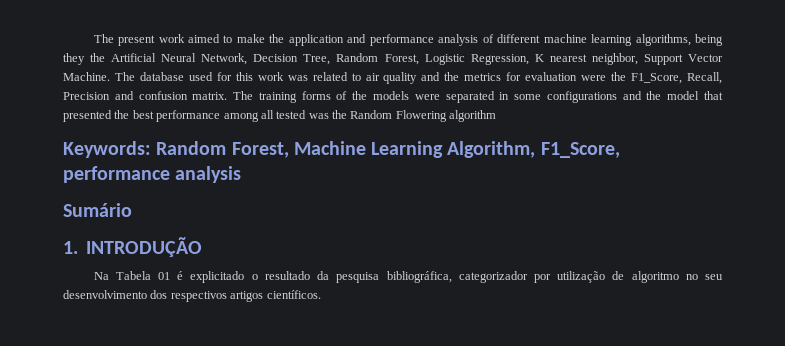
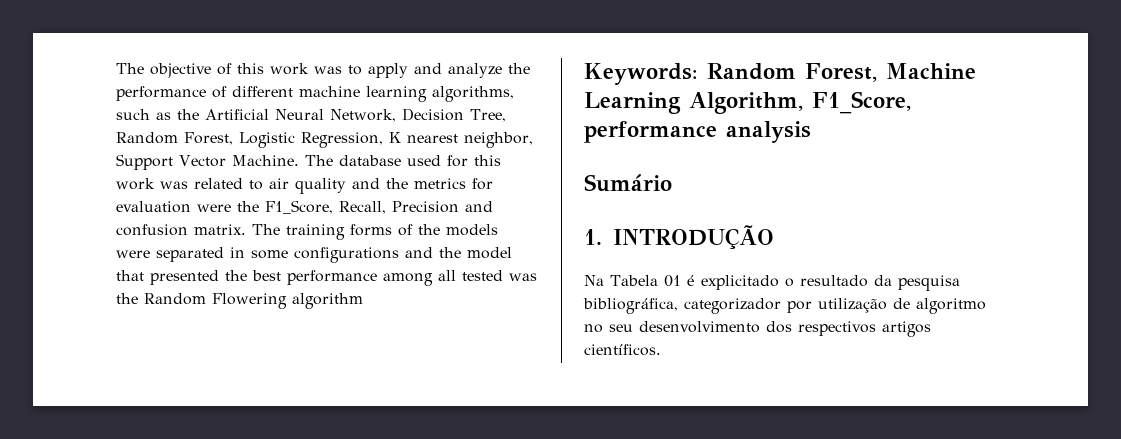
- The present work aimed to make the application and performance analysis of different machine learning algorithms, being they the Artificial Neural Network, Decision Tree, Random Forest, Logistic Regression, K nearest neighbor, Support Vector Machine.
+ The objective of this work was to apply and analyze the performance of different machine learning algorithms, such as the Artificial Neural Network, Decision Tree, Random Forest, Logistic Regression, K nearest neighbor, Support Vector Machine.

